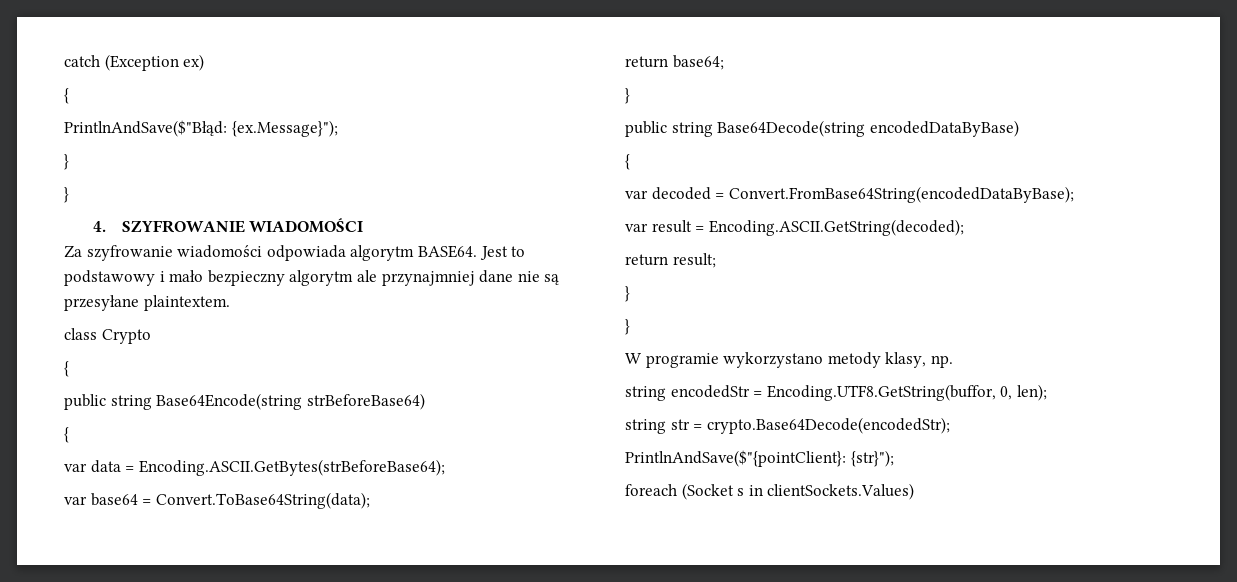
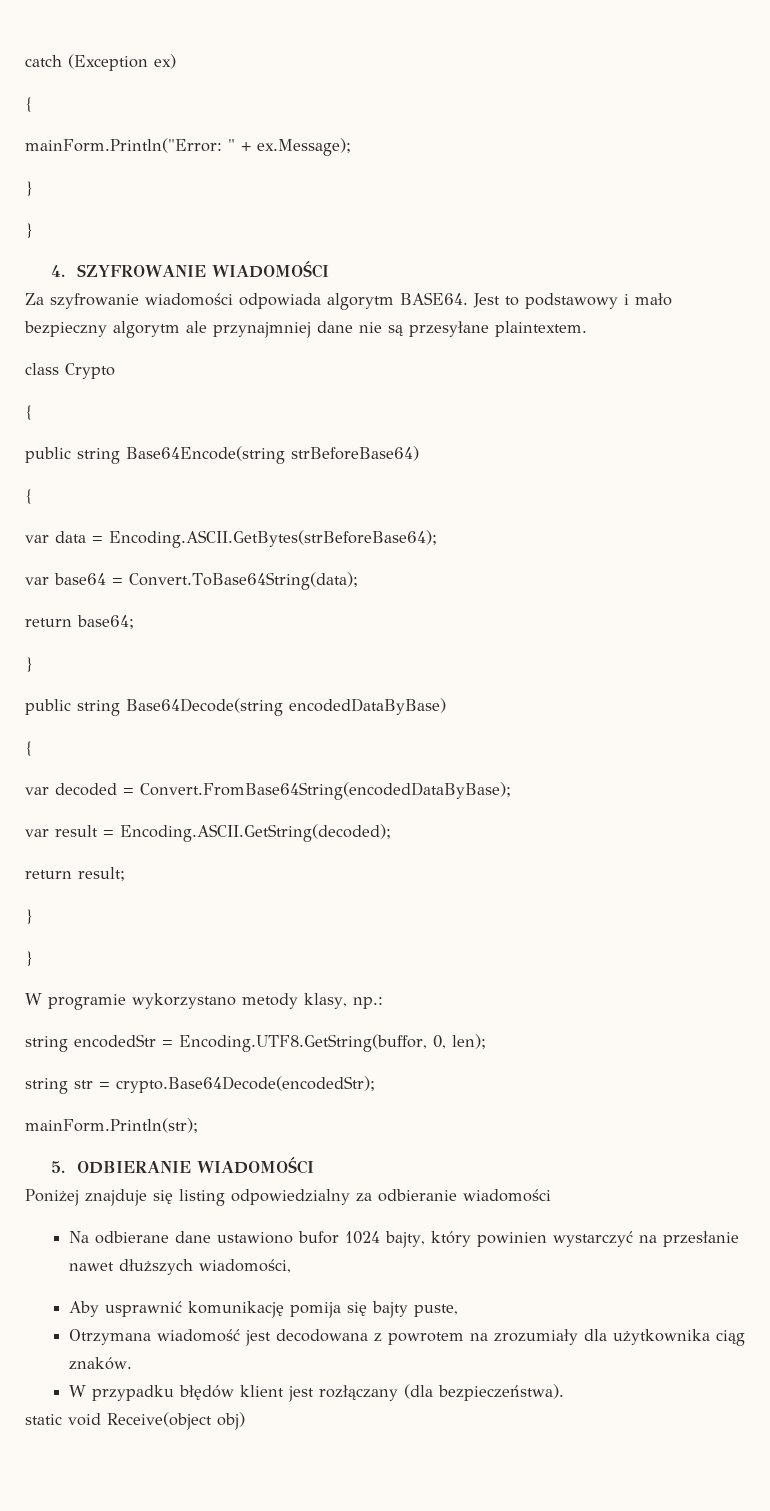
- PrintlnAndSave($"Błąd: {ex.Message}");
+ mainForm.Println("Error: " + ex.Message);
- W programie wykorzystano metody klasy, np.
+ W programie wykorzystano metody klasy, np.:
- PrintlnAndSave($"{pointClient}: {str}");
- foreach (Socket s in clientSockets.Values)
+ mainForm.Println(str);
+ 5. ODBIERANIE WIADOMOŚCI
+ Poniżej znajduje się listing odpowiedzialny za odbieranie wiadomości
+ Na odbierane dane ustawiono bufor 1024 bajty, który powinien wystarczyć na przesłanie nawet dłuższych wiadomości,
+ Aby usprawnić komunikację pomija się bajty puste,
+ Otrzymana wiadomość jest decodowana z powrotem na zrozumiały dla użytkownika ciąg znaków.
+ W przypadku błędów klient jest rozłączany (dla bezpieczeństwa).
+ static void Receive(object obj)

